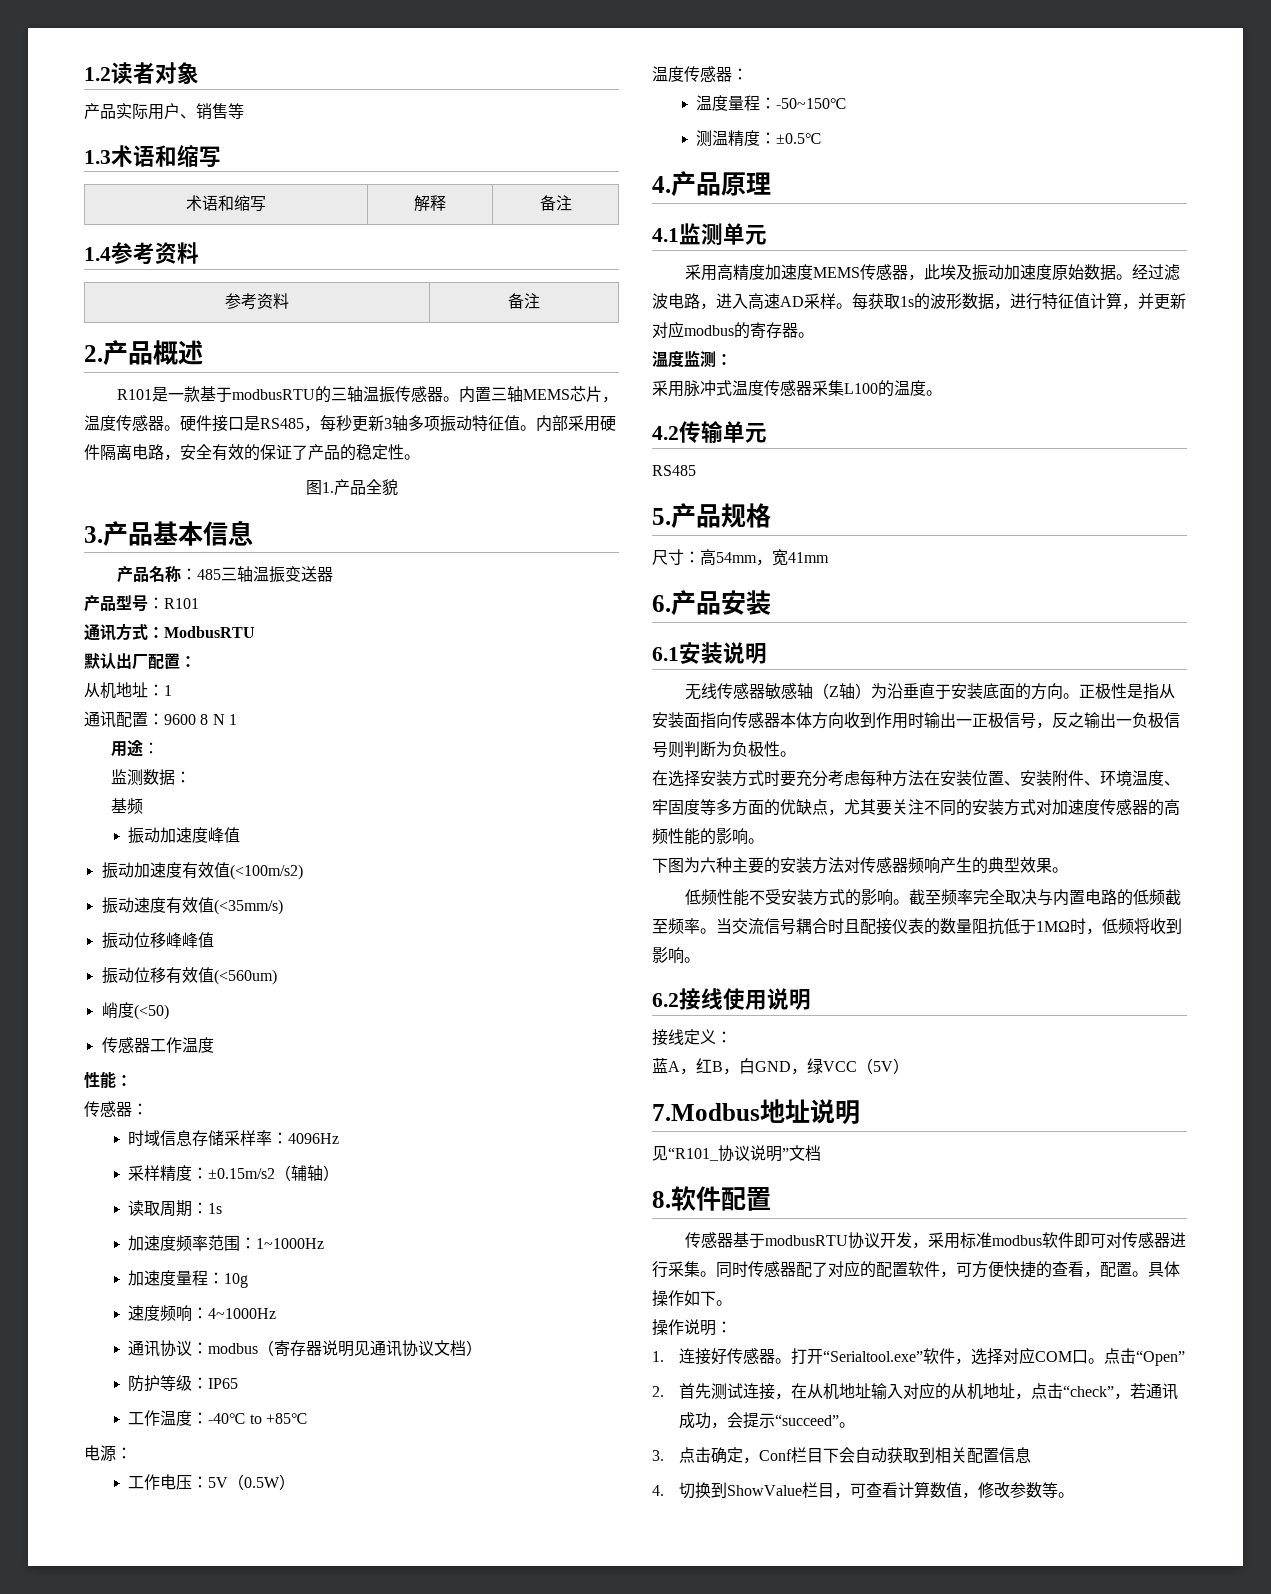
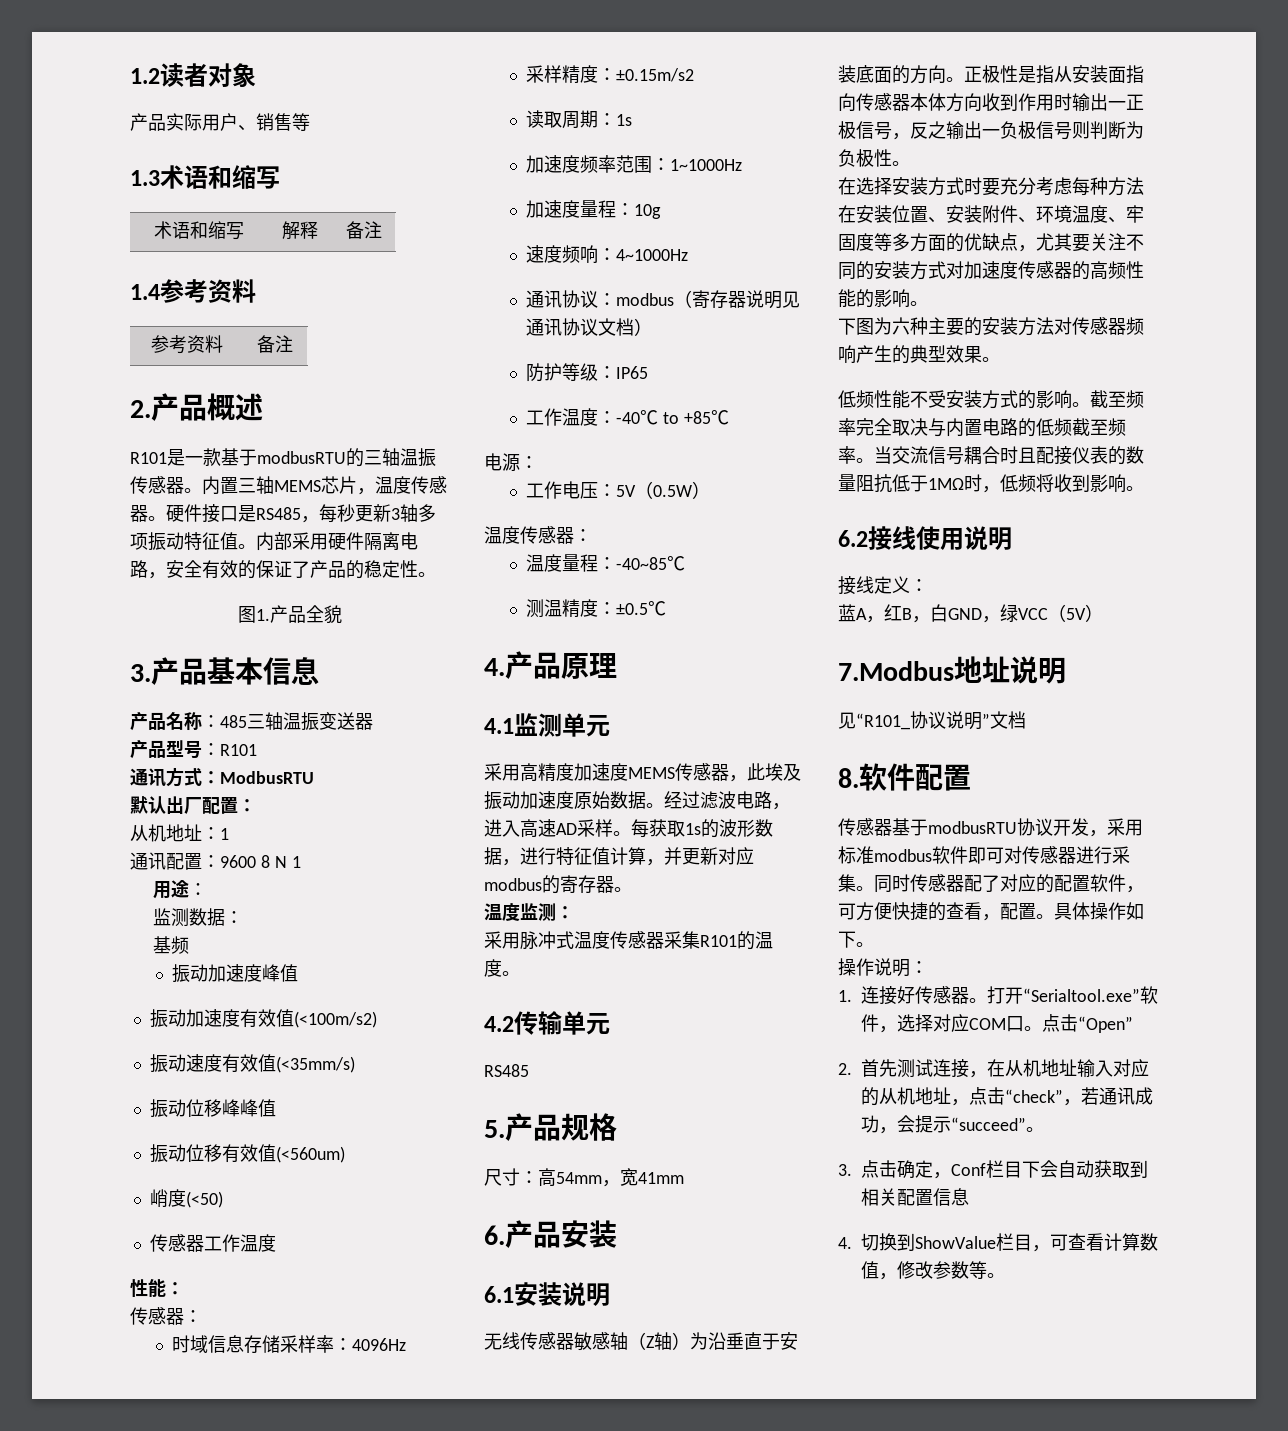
- 采样精度：±0.15m/s2（辅轴）
+ 采样精度：±0.15m/s2
- 温度量程：-50~150℃
+ 温度量程：-40~85℃
- 采用脉冲式温度传感器采集L100的温度。
+ 采用脉冲式温度传感器采集R101的温度。

